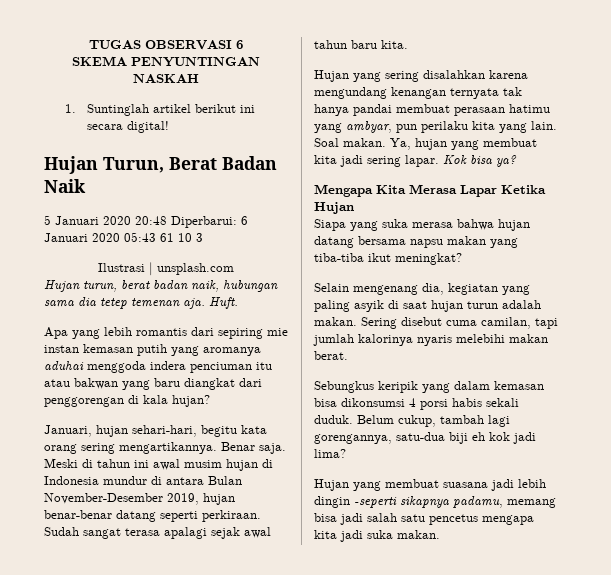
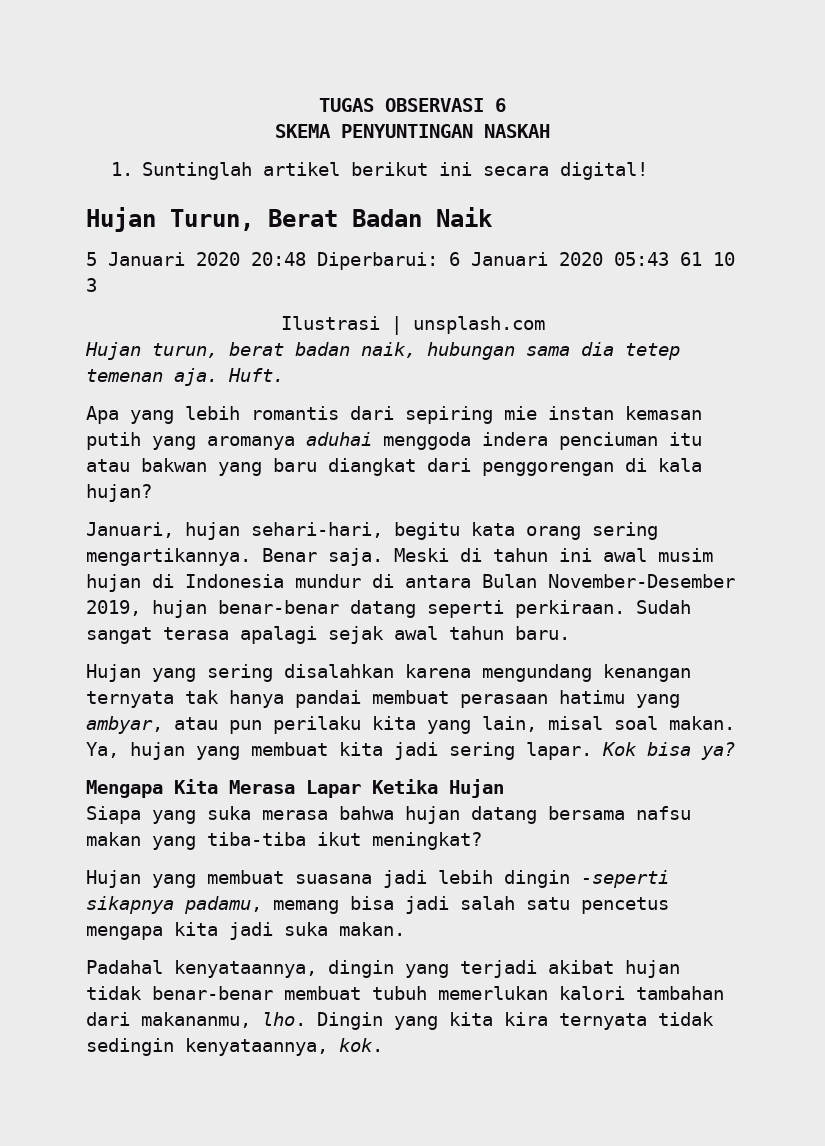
- Sudah sangat terasa apalagi sejak awal tahun baru kita.
+ Sudah sangat terasa apalagi sejak awal tahun baru.
- Hujan yang sering disalahkan karena mengundang kenangan ternyata tak hanya pandai membuat perasaan hatimu yang ambyar, pun perilaku kita yang lain. Soal makan.
+ Hujan yang sering disalahkan karena mengundang kenangan ternyata tak hanya pandai membuat perasaan hatimu yang ambyar, atau pun perilaku kita yang lain, misal soal makan.
- Siapa yang suka merasa bahwa hujan datang bersama napsu makan yang tiba-tiba ikut meningkat?
+ Siapa yang suka merasa bahwa hujan datang bersama nafsu makan yang tiba-tiba ikut meningkat?
- Selain mengenang dia, kegiatan yang paling asyik di saat hujan turun adalah makan. Sering disebut cuma camilan, tapi jumlah kalorinya nyaris melebihi makan berat.
- Sebungkus keripik yang dalam kemasan bisa dikonsumsi 4 porsi habis sekali duduk. Belum cukup, tambah lagi gorengannya, satu-dua biji eh kok jadi lima?
+ Padahal kenyataannya, dingin yang terjadi akibat hujan tidak benar-benar membuat tubuh memerlukan kalori tambahan dari makananmu, lho. Dingin yang kita kira ternyata tidak sedingin kenyataannya, kok.

